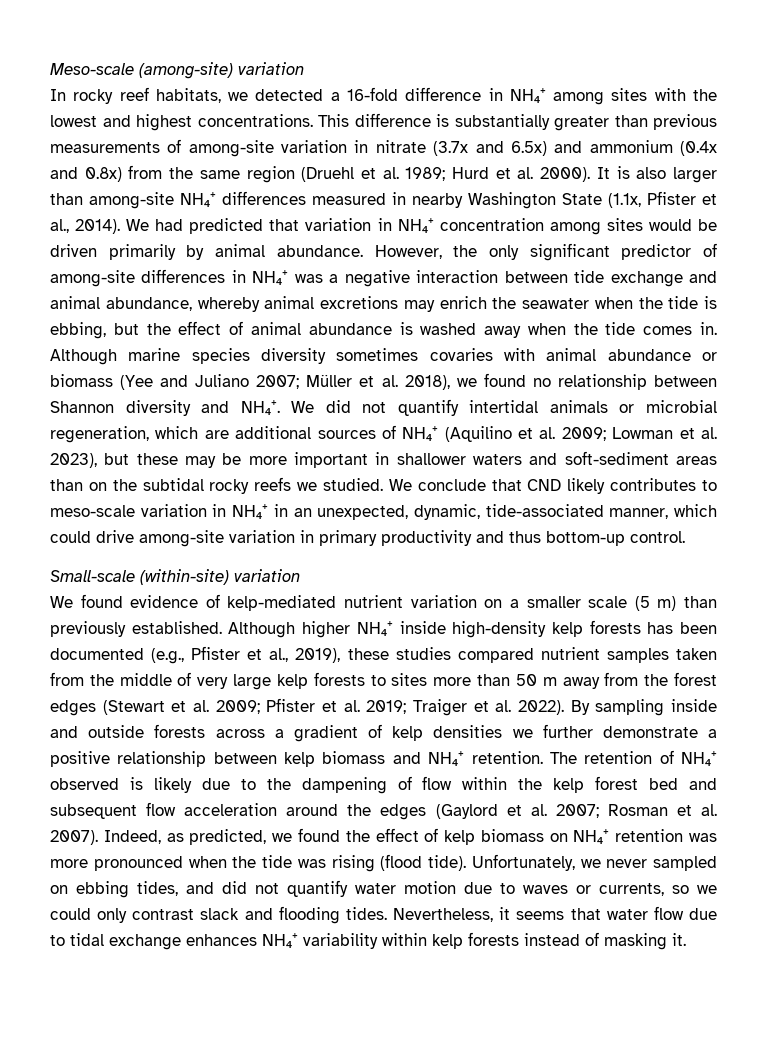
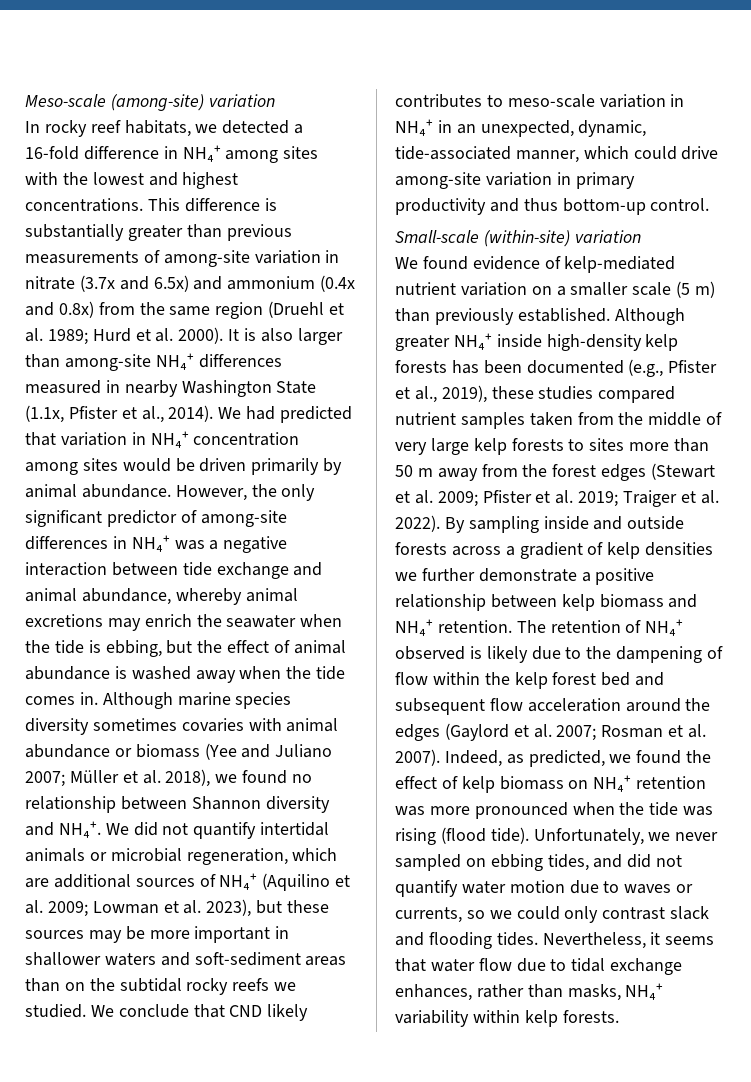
- We did not quantify intertidal animals or microbial regeneration, which are additional sources of NH₄⁺ (Aquilino et al. 2009; Lowman et al. 2023), but these may be more important in shallower waters and soft-sediment areas than on the subtidal rocky reefs we studied.
+ We did not quantify intertidal animals or microbial regeneration, which are additional sources of NH₄⁺ (Aquilino et al. 2009; Lowman et al. 2023), but these sources may be more important in shallower waters and soft-sediment areas than on the subtidal rocky reefs we studied.
- Although higher NH₄⁺ inside high-density kelp forests has been documented (e.g., Pfister et al., 2019), these studies compared nutrient samples taken from the middle of very large kelp forests to sites more than 50 m away from the forest edges (Stewart et al. 2009; Pfister et al. 2019; Traiger et al. 2022).
+ Although greater NH₄⁺ inside high-density kelp forests has been documented (e.g., Pfister et al., 2019), these studies compared nutrient samples taken from the middle of very large kelp forests to sites more than 50 m away from the forest edges (Stewart et al. 2009; Pfister et al. 2019; Traiger et al. 2022).
- Nevertheless, it seems that water flow due to tidal exchange enhances NH₄⁺ variability within kelp forests instead of masking it.
+ Nevertheless, it seems that water flow due to tidal exchange enhances, rather than masks, NH₄⁺ variability within kelp forests.

